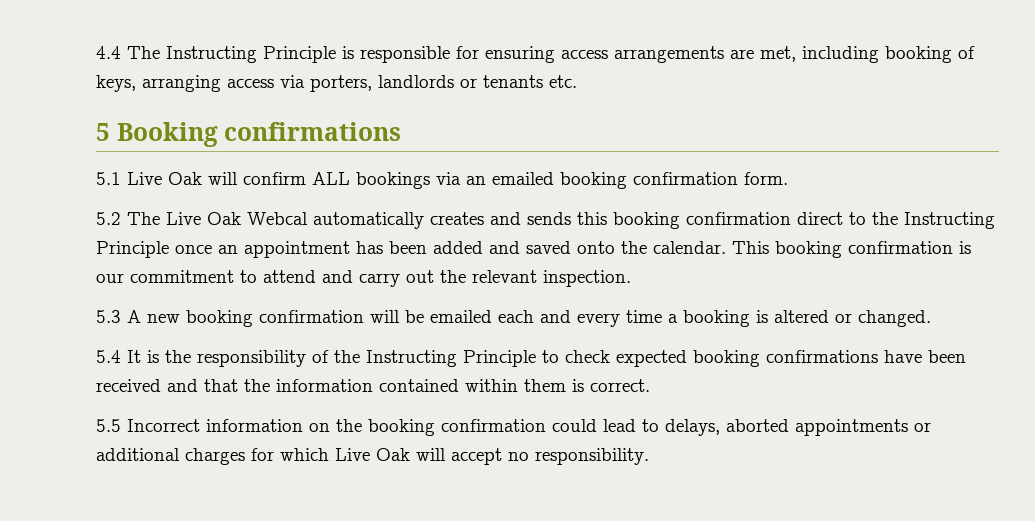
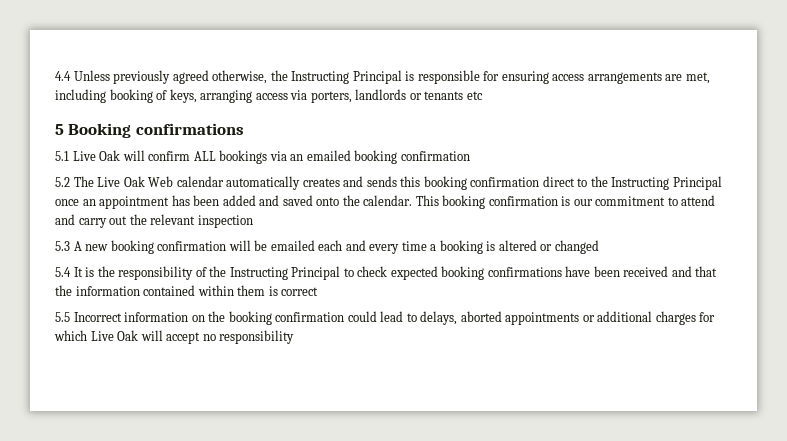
- 4.4 The Instructing Principle is responsible for ensuring access arrangements are met, including booking of keys, arranging access via porters, landlords or tenants etc.
+ 4.4 Unless previously agreed otherwise, the Instructing Principal is responsible for ensuring access arrangements are met, including booking of keys, arranging access via porters, landlords or tenants etc
- 5.1 Live Oak will confirm ALL bookings via an emailed booking confirmation form.
+ 5.1 Live Oak will confirm ALL bookings via an emailed booking confirmation
- 5.2 The Live Oak Webcal automatically creates and sends this booking confirmation direct to the Instructing Principle once an appointment has been added and saved onto the calendar.
+ 5.2 The Live Oak Web calendar automatically creates and sends this booking confirmation direct to the Instructing Principal once an appointment has been added and saved onto the calendar.
- This booking confirmation is our commitment to attend and carry out the relevant inspection.
+ This booking confirmation is our commitment to attend and carry out the relevant inspection
- 5.3 A new booking confirmation will be emailed each and every time a booking is altered or changed.
+ 5.3 A new booking confirmation will be emailed each and every time a booking is altered or changed
- 5.4 It is the responsibility of the Instructing Principle to check expected booking confirmations have been received and that the information contained within them is correct.
+ 5.4 It is the responsibility of the Instructing Principal to check expected booking confirmations have been received and that the information contained within them is correct
- 5.5 Incorrect information on the booking confirmation could lead to delays, aborted appointments or additional charges for which Live Oak will accept no responsibility.
+ 5.5 Incorrect information on the booking confirmation could lead to delays, aborted appointments or additional charges for which Live Oak will accept no responsibility

